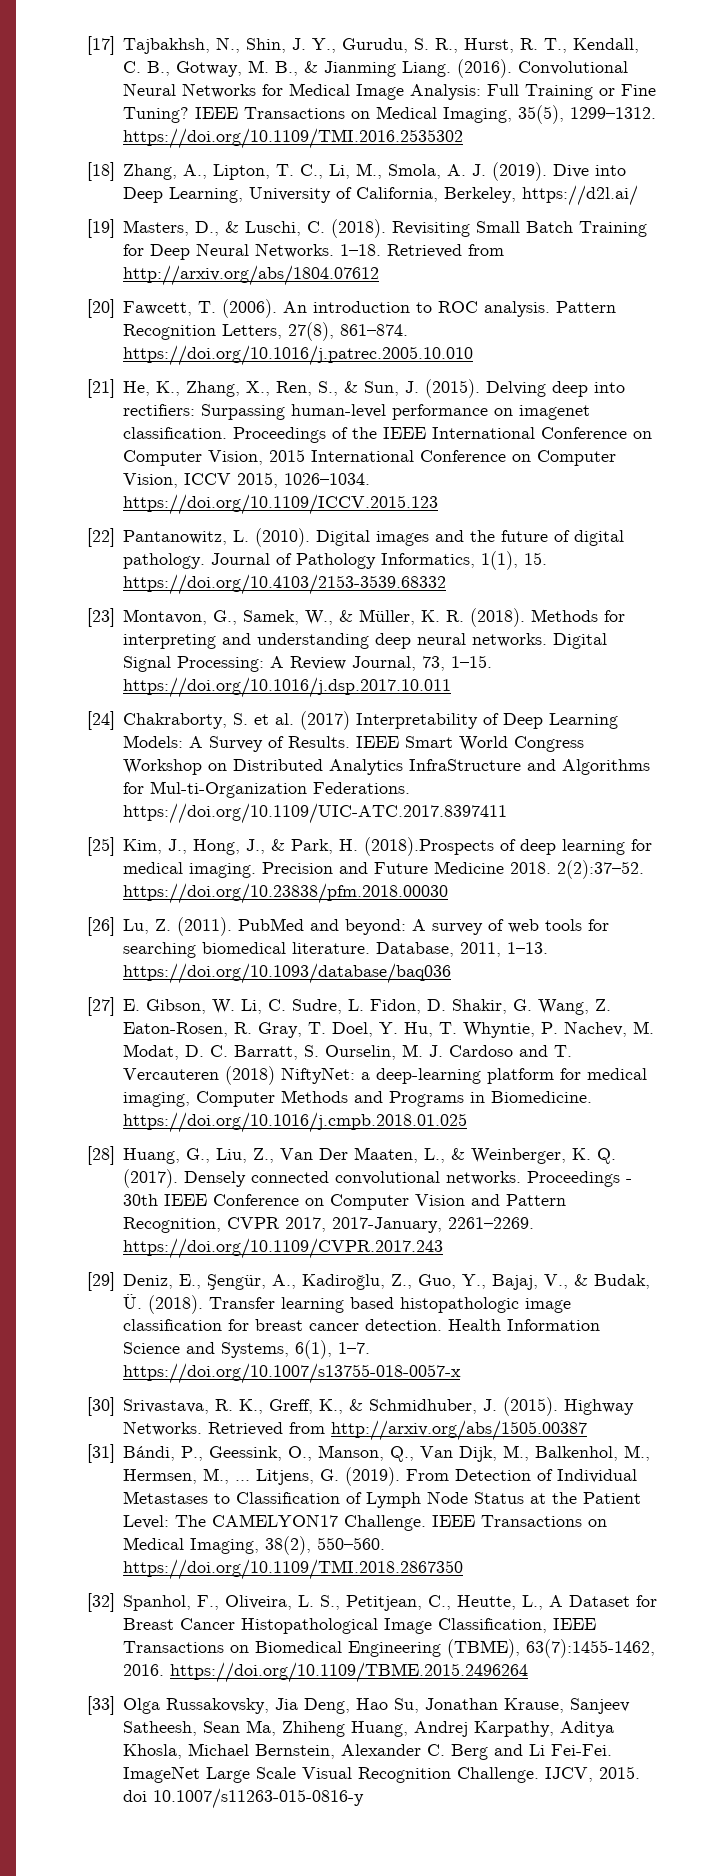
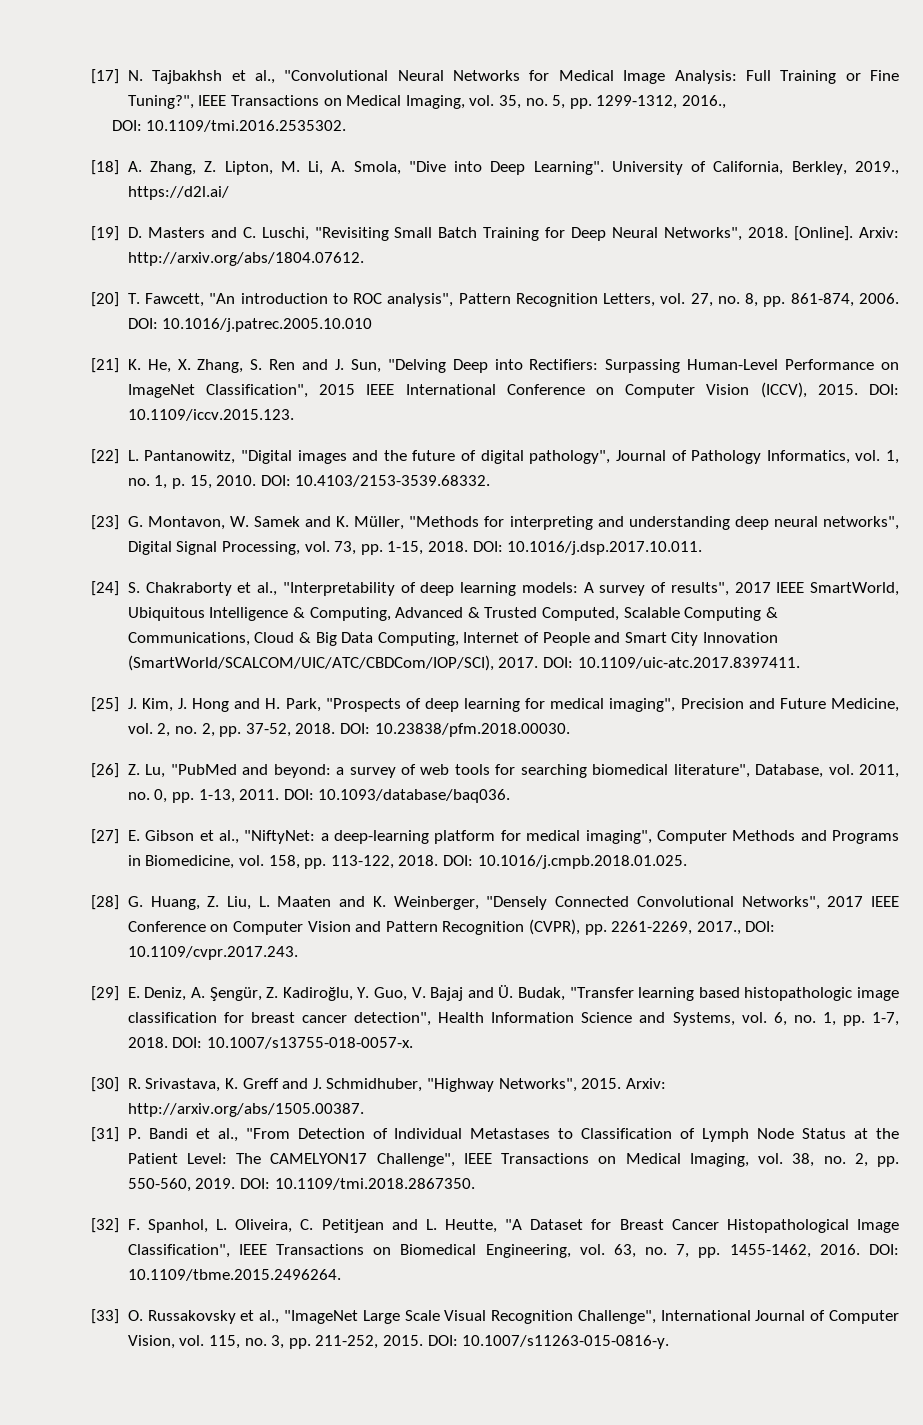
- [17] Tajbakhsh, N., Shin, J. Y., Gurudu, S. R., Hurst, R. T., Kendall, C. B., Gotway, M. B., & Jianming Liang. (2016). Convolutional Neural Networks for Medical Image Analysis: Full Training or Fine Tuning? IEEE Transactions on Medical Imaging, 35(5), 1299–1312. https://doi.org/10.1109/TMI.2016.2535302
- [18] Zhang, A., Lipton, T. C., Li, M., Smola, A. J. (2019). Dive into Deep Learning, University of California, Berkeley, https://d2l.ai/
+ [17] N. Tajbakhsh et al., "Convolutional Neural Networks for Medical Image Analysis: Full Training or Fine Tuning?", IEEE Transactions on Medical Imaging, vol. 35, no. 5, pp. 1299-1312, 2016.,
+ DOI: 10.1109/tmi.2016.2535302.
+ [18] A. Zhang, Z. Lipton, M. Li, A. Smola, "Dive into Deep Learning". University of California, Berkley, 2019., https://d2l.ai/
- [19] Masters, D., & Luschi, C. (2018). Revisiting Small Batch Training for Deep Neural Networks. 1–18. Retrieved from http://arxiv.org/abs/1804.07612
- [20] Fawcett, T. (2006). An introduction to ROC analysis. Pattern Recognition Letters, 27(8), 861–874. https://doi.org/10.1016/j.patrec.2005.10.010
- [21] He, K., Zhang, X., Ren, S., & Sun, J. (2015). Delving deep into rectifiers: Surpassing human-level performance on imagenet classification. Proceedings of the IEEE International Conference on Computer Vision, 2015 International Conference on Computer Vision, ICCV 2015, 1026–1034. https://doi.org/10.1109/ICCV.2015.123
- [22] Pantanowitz, L. (2010). Digital images and the future of digital pathology. Journal of Pathology Informatics, 1(1), 15. https://doi.org/10.4103/2153-3539.68332
- [23] Montavon, G., Samek, W., & Müller, K. R. (2018). Methods for interpreting and understanding deep neural networks. Digital Signal Processing: A Review Journal, 73, 1–15. https://doi.org/10.1016/j.dsp.2017.10.011
- [24] Chakraborty, S. et al. (2017) Interpretability of Deep Learning Models: A Survey of Results. IEEE Smart World Congress Workshop on Distributed Analytics InfraStructure and Algorithms for Mul-ti-Organization Federations. https://doi.org/10.1109/UIC-ATC.2017.8397411
- [25] Kim, J., Hong, J., & Park, H. (2018).Prospects of deep learning for medical imaging. Precision and Future Medicine 2018. 2(2):37–52. https://doi.org/10.23838/pfm.2018.00030
- [26] Lu, Z. (2011). PubMed and beyond:
+ [19] D. Masters and C. Luschi, "Revisiting Small Batch Training for Deep Neural Networks", 2018. [Online]. Arxiv: http://arxiv.org/abs/1804.07612.
+ [20] T. Fawcett, "An introduction to ROC analysis", Pattern Recognition Letters, vol. 27, no. 8, pp. 861-874, 2006. DOI: 10.1016/j.patrec.2005.10.010
+ [21] K. He, X. Zhang, S. Ren and J. Sun, "Delving Deep into Rectifiers: Surpassing Human-Level Performance on ImageNet Classification", 2015 IEEE International Conference on Computer Vision (ICCV), 2015. DOI: 10.1109/iccv.2015.123.
+ [22] L. Pantanowitz, "Digital images and the future of digital pathology", Journal of Pathology Informatics, vol. 1, no. 1, p. 15, 2010. DOI: 10.4103/2153-3539.68332.
+ [23] G. Montavon, W. Samek and K. Müller, "Methods for interpreting and understanding deep neural networks", Digital Signal Processing, vol. 73, pp. 1-15, 2018. DOI: 10.1016/j.dsp.2017.10.011.
+ [24] S. Chakraborty et al., "Interpretability of deep learning models: A survey of results", 2017 IEEE SmartWorld, Ubiquitous Intelligence & Computing, Advanced & Trusted Computed, Scalable Computing & Communications, Cloud & Big Data Computing, Internet of People and Smart City Innovation (SmartWorld/SCALCOM/UIC/ATC/CBDCom/IOP/SCI), 2017. DOI: 10.1109/uic-atc.2017.8397411.
+ [25] J. Kim, J. Hong and H. Park, "Prospects of deep learning for medical imaging", Precision and Future Medicine, vol. 2, no. 2, pp. 37-52, 2018. DOI: 10.23838/pfm.2018.00030.
+ [26] Z. Lu, "PubMed and beyond:
- A survey of web tools for searching biomedical literature. Database, 2011, 1–13. https://doi.org/10.1093/database/baq036
- [27] E. Gibson, W. Li, C. Sudre, L. Fidon, D. Shakir, G. Wang, Z. Eaton-Rosen, R. Gray, T. Doel, Y. Hu, T. Whyntie, P. Nachev, M. Modat, D. C. Barratt, S. Ourselin, M. J. Cardoso and T. Vercauteren (2018) NiftyNet:
+ a survey of web tools for searching biomedical literature", Database, vol. 2011, no. 0, pp. 1-13, 2011. DOI: 10.1093/database/baq036.
+ [27] E. Gibson et al., "NiftyNet:
- a deep-learning platform for medical imaging, Computer Methods and Programs in Biomedicine. https://doi.org/10.1016/j.cmpb.2018.01.025
- [28] Huang, G., Liu, Z., Van Der Maaten, L., & Weinberger, K. Q. (2017). Densely connected convolutional networks. Proceedings - 30th IEEE Conference on Computer Vision and Pattern Recognition, CVPR 2017, 2017-January, 2261–2269. https://doi.org/10.1109/CVPR.2017.243
- [29] Deniz, E., Şengür, A., Kadiroğlu, Z., Guo, Y., Bajaj, V., & Budak, Ü. (2018). Transfer learning based histopathologic image classification for breast cancer detection. Health Information Science and Systems, 6(1), 1–7. https://doi.org/10.1007/s13755-018-0057-x
- [30] Srivastava, R. K., Greff, K., & Schmidhuber, J. (2015). Highway Networks. Retrieved from http://arxiv.org/abs/1505.00387
- [31] Bándi, P., Geessink, O., Manson, Q., Van Dijk, M., Balkenhol, M., Hermsen, M., … Litjens, G. (2019). From Detection of Individual Metastases to Classification of Lymph Node Status at the Patient Level:
+ a deep-learning platform for medical imaging", Computer Methods and Programs in Biomedicine, vol. 158, pp. 113-122, 2018. DOI: 10.1016/j.cmpb.2018.01.025.
+ [28] G. Huang, Z. Liu, L. Maaten and K. Weinberger, "Densely Connected Convolutional Networks", 2017 IEEE Conference on Computer Vision and Pattern Recognition (CVPR), pp. 2261-2269, 2017., DOI: 10.1109/cvpr.2017.243.
+ [29] E. Deniz, A. Şengür, Z. Kadiroğlu, Y. Guo, V. Bajaj and Ü. Budak, "Transfer learning based histopathologic image classification for breast cancer detection", Health Information Science and Systems, vol. 6, no. 1, pp. 1-7, 2018. DOI: 10.1007/s13755-018-0057-x.
+ [30] R. Srivastava, K. Greff and J. Schmidhuber, "Highway Networks", 2015. Arxiv: http://arxiv.org/abs/1505.00387.
+ [31] P. Bandi et al., "From Detection of Individual Metastases to Classification of Lymph Node Status at the Patient Level:
- The CAMELYON17 Challenge. IEEE Transactions on Medical Imaging, 38(2), 550–560. https://doi.org/10.1109/TMI.2018.2867350
- [32] Spanhol, F., Oliveira, L. S., Petitjean, C., Heutte, L., A Dataset for Breast Cancer Histopathological Image Classification, IEEE Transactions on Biomedical Engineering (TBME), 63(7):1455-1462, 2016. https://doi.org/10.1109/TBME.2015.2496264
- [33] Olga Russakovsky, Jia Deng, Hao Su, Jonathan Krause, Sanjeev Satheesh, Sean Ma, Zhiheng Huang, Andrej Karpathy, Aditya Khosla, Michael Bernstein, Alexander C. Berg and Li Fei-Fei. ImageNet Large Scale Visual Recognition Challenge. IJCV, 2015. doi 10.1007/s11263-015-0816-y
+ The CAMELYON17 Challenge", IEEE Transactions on Medical Imaging, vol. 38, no. 2, pp. 550-560, 2019. DOI: 10.1109/tmi.2018.2867350.
+ [32] F. Spanhol, L. Oliveira, C. Petitjean and L. Heutte, "A Dataset for Breast Cancer Histopathological Image Classification", IEEE Transactions on Biomedical Engineering, vol. 63, no. 7, pp. 1455-1462, 2016. DOI: 10.1109/tbme.2015.2496264.
+ [33] O. Russakovsky et al., "ImageNet Large Scale Visual Recognition Challenge", International Journal of Computer Vision, vol. 115, no. 3, pp. 211-252, 2015. DOI: 10.1007/s11263-015-0816-y.

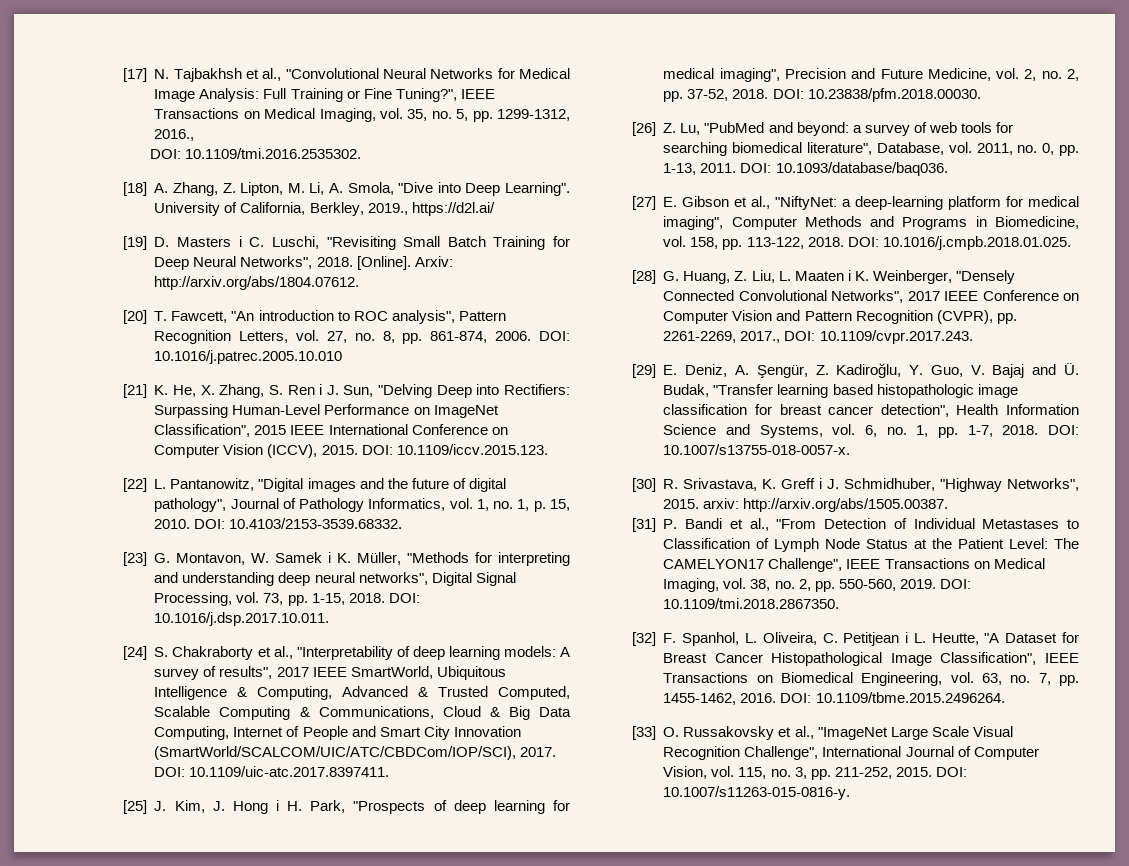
- [19] D. Masters and C. Luschi, "Revisiting Small Batch Training for Deep Neural Networks", 2018.
+ [19] D. Masters i C. Luschi, "Revisiting Small Batch Training for Deep Neural Networks", 2018.
- [21] K. He, X. Zhang, S. Ren and J. Sun, "Delving Deep into Rectifiers: Surpassing Human-Level Performance on ImageNet Classification", 2015 IEEE International Conference on Computer Vision (ICCV), 2015.
+ [21] K. He, X. Zhang, S. Ren i J. Sun, "Delving Deep into Rectifiers: Surpassing Human-Level Performance on ImageNet Classification", 2015 IEEE International Conference on Computer Vision (ICCV), 2015.
- [23] G. Montavon, W. Samek and K. Müller, "Methods for interpreting and understanding deep neural networks", Digital Signal Processing, vol. 73, pp. 1-15, 2018.
+ [23] G. Montavon, W. Samek i K. Müller, "Methods for interpreting and understanding deep neural networks", Digital Signal Processing, vol. 73, pp. 1-15, 2018.
- [25] J. Kim, J. Hong and H. Park, "Prospects of deep learning for medical imaging", Precision and Future Medicine, vol. 2, no. 2, pp. 37-52, 2018.
+ [25] J. Kim, J. Hong i H. Park, "Prospects of deep learning for medical imaging", Precision and Future Medicine, vol. 2, no. 2, pp. 37-52, 2018.
- [28] G. Huang, Z. Liu, L. Maaten and K. Weinberger, "Densely Connected Convolutional Networks", 2017 IEEE Conference on Computer Vision and Pattern Recognition (CVPR), pp. 2261-2269, 2017., DOI: 10.1109/cvpr.2017.243.
+ [28] G. Huang, Z. Liu, L. Maaten i K. Weinberger, "Densely Connected Convolutional Networks", 2017 IEEE Conference on Computer Vision and Pattern Recognition (CVPR), pp. 2261-2269, 2017., DOI: 10.1109/cvpr.2017.243.
- [30] R. Srivastava, K. Greff and J. Schmidhuber, "Highway Networks", 2015. Arxiv: http://arxiv.org/abs/1505.00387.
+ [30] R. Srivastava, K. Greff i J. Schmidhuber, "Highway Networks", 2015. arxiv: http://arxiv.org/abs/1505.00387.
- [32] F. Spanhol, L. Oliveira, C. Petitjean and L. Heutte, "A Dataset for Breast Cancer Histopathological Image Classification", IEEE Transactions on Biomedical Engineering, vol. 63, no. 7, pp. 1455-1462, 2016.
+ [32] F. Spanhol, L. Oliveira, C. Petitjean i L. Heutte, "A Dataset for Breast Cancer Histopathological Image Classification", IEEE Transactions on Biomedical Engineering, vol. 63, no. 7, pp. 1455-1462, 2016.

